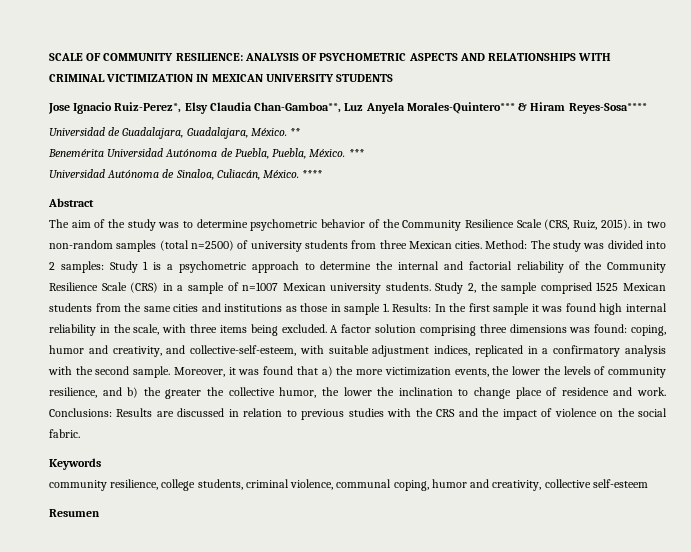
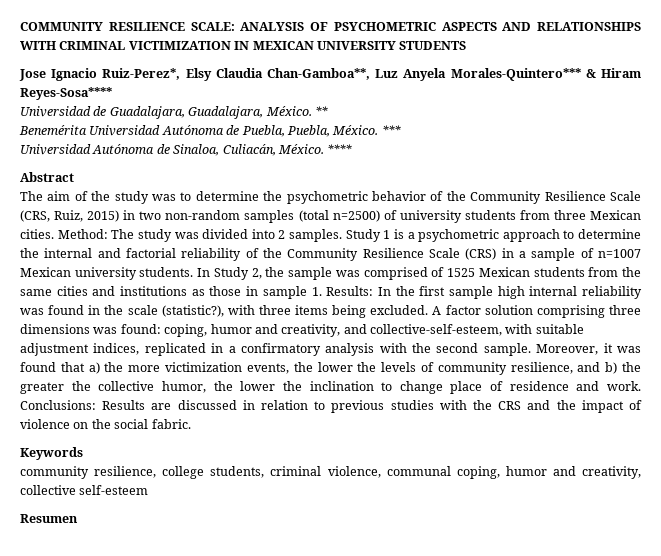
- SCALE OF COMMUNITY RESILIENCE: ANALYSIS OF PSYCHOMETRIC ASPECTS AND RELATIONSHIPS WITH CRIMINAL VICTIMIZATION IN MEXICAN UNIVERSITY STUDENTS
+ COMMUNITY RESILIENCE SCALE: ANALYSIS OF PSYCHOMETRIC ASPECTS AND RELATIONSHIPS WITH CRIMINAL VICTIMIZATION IN MEXICAN UNIVERSITY STUDENTS
- The aim of the study was to determine psychometric behavior of the Community Resilience Scale (CRS, Ruiz, 2015). in two non-random samples (total n=2500) of university students from three Mexican cities.
+ The aim of the study was to determine the psychometric behavior of the Community Resilience Scale (CRS, Ruiz, 2015) in two non-random samples (total n=2500) of university students from three Mexican cities.
- Method: The study was divided into 2 samples: Study 1 is a psychometric approach to determine the internal and factorial reliability of the Community Resilience Scale (CRS) in a sample of n=1007 Mexican university students.
+ Method: The study was divided into 2 samples. Study 1 is a psychometric approach to determine the internal and factorial reliability of the Community Resilience Scale (CRS) in a sample of n=1007 Mexican university students.
- Study 2, the sample comprised 1525 Mexican students from the same cities and institutions as those in sample 1. Results: In the first sample it was found high internal reliability in the scale, with three items being excluded.
+ In Study 2, the sample was comprised of 1525 Mexican students from the same cities and institutions as those in sample 1. Results: In the first sample high internal reliability was found in the scale (statistic?), with three items being excluded.

